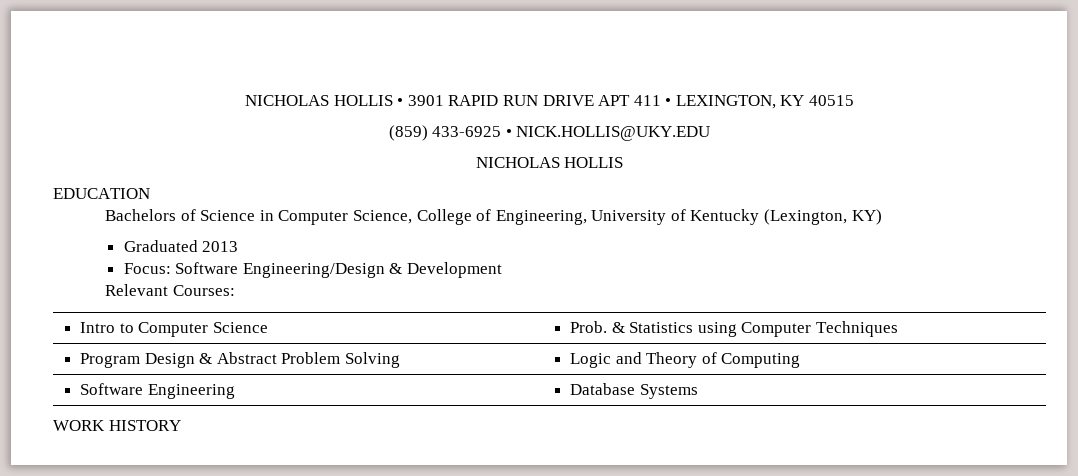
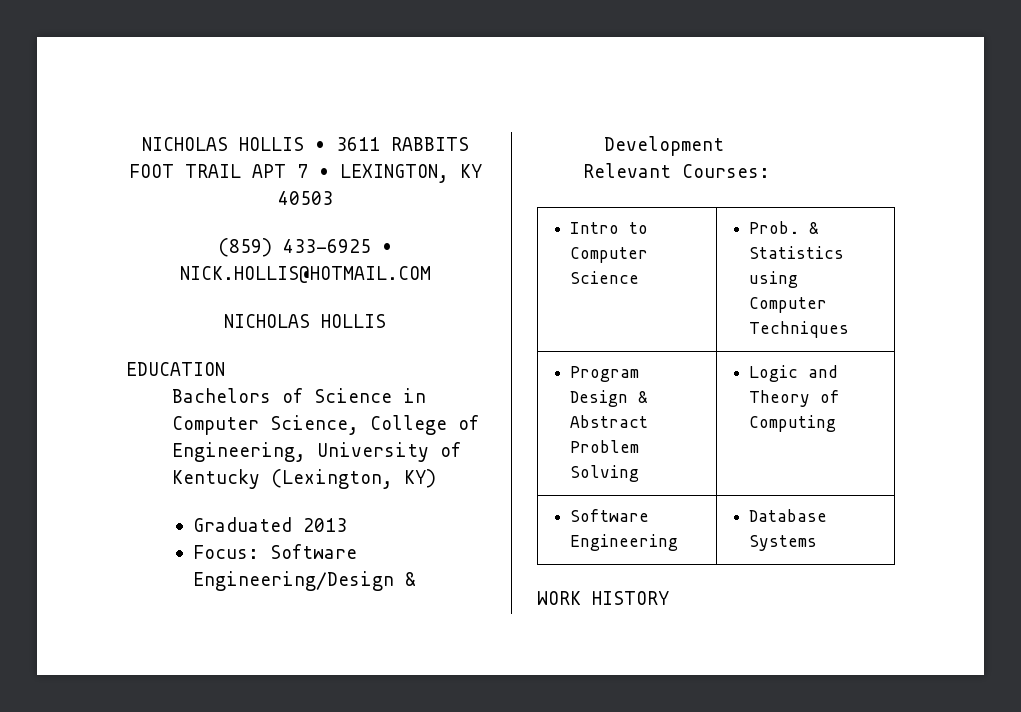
- NICHOLAS HOLLIS • 3901 RAPID RUN DRIVE APT 411 • LEXINGTON, KY 40515
+ NICHOLAS HOLLIS • 3611 RABBITS FOOT TRAIL APT 7 • LEXINGTON, KY 40503
- (859) 433-6925 • NICK.HOLLIS@UKY.EDU
+ (859) 433-6925 • NICK.HOLLIS@HOTMAIL.COM

